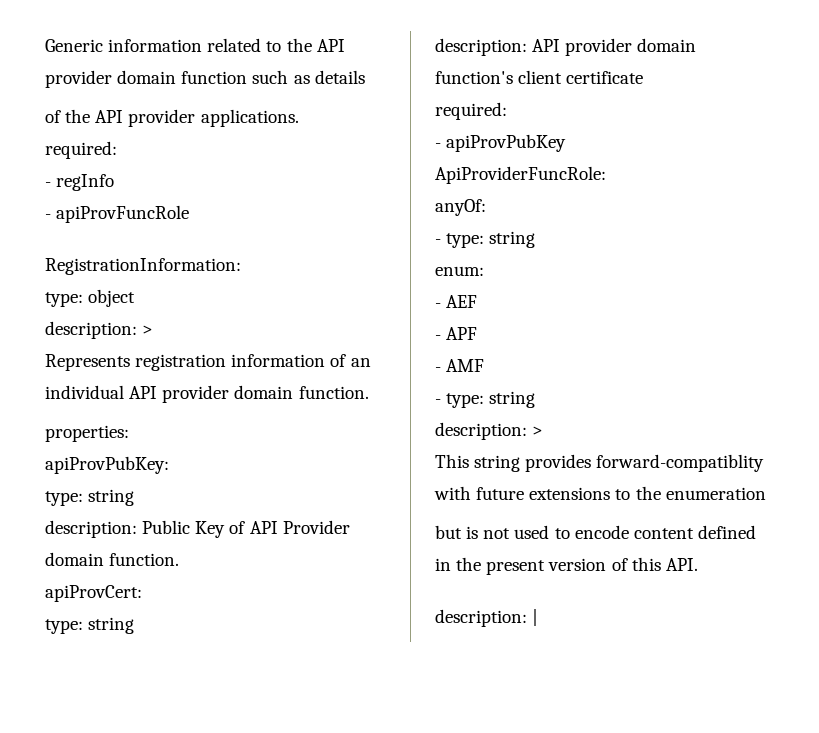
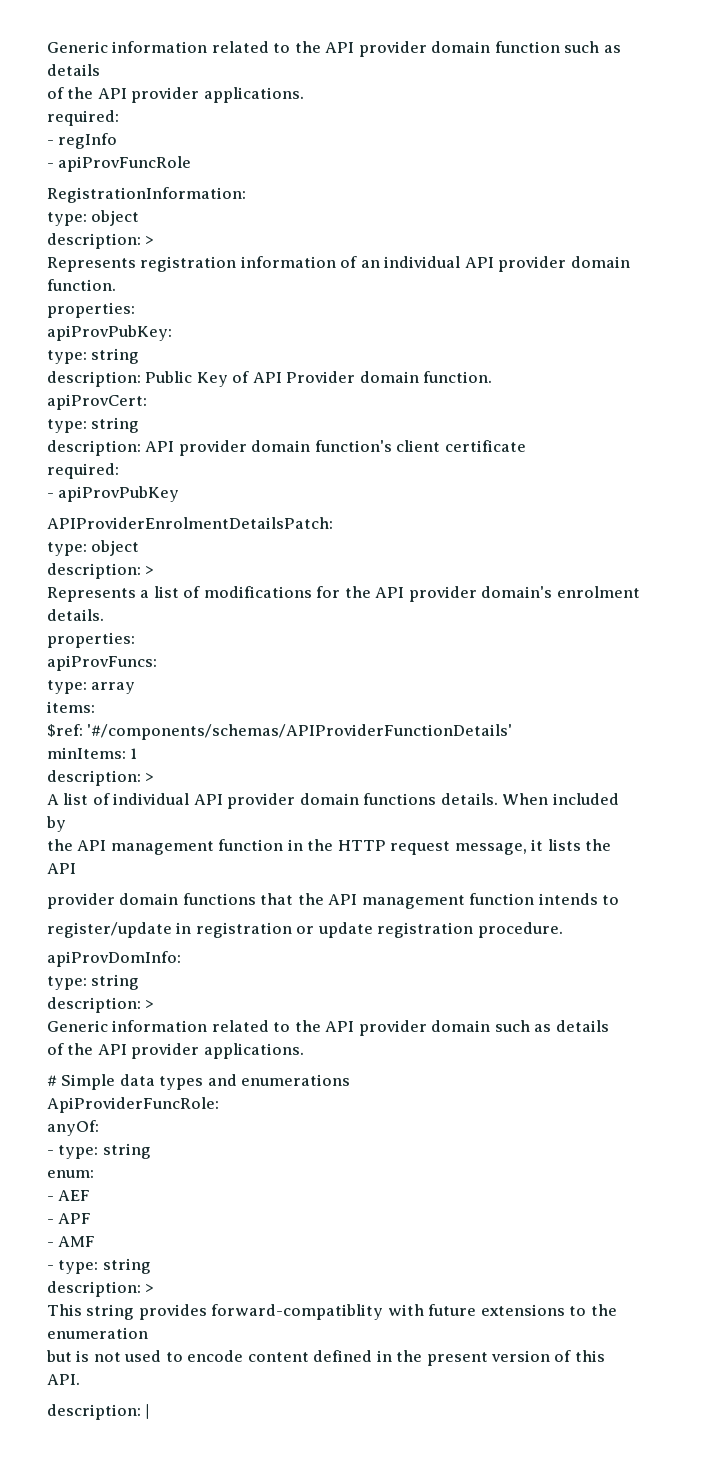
+ APIProviderEnrolmentDetailsPatch:
+ type: object
+ description: >
+ Represents a list of modifications for the API provider domain's enrolment details.
+ properties:
+ apiProvFuncs:
+ type: array
+ items:
+ $ref: '#/components/schemas/APIProviderFunctionDetails'
+ minItems: 1
+ description: >
+ A list of individual API provider domain functions details. When included by
+ the API management function in the HTTP request message, it lists the API
+ provider domain functions that the API management function intends to
+ register/update in registration or update registration procedure.
+ apiProvDomInfo:
+ type: string
+ description: >
+ Generic information related to the API provider domain such as details
+ of the API provider applications.
+ # Simple data types and enumerations

